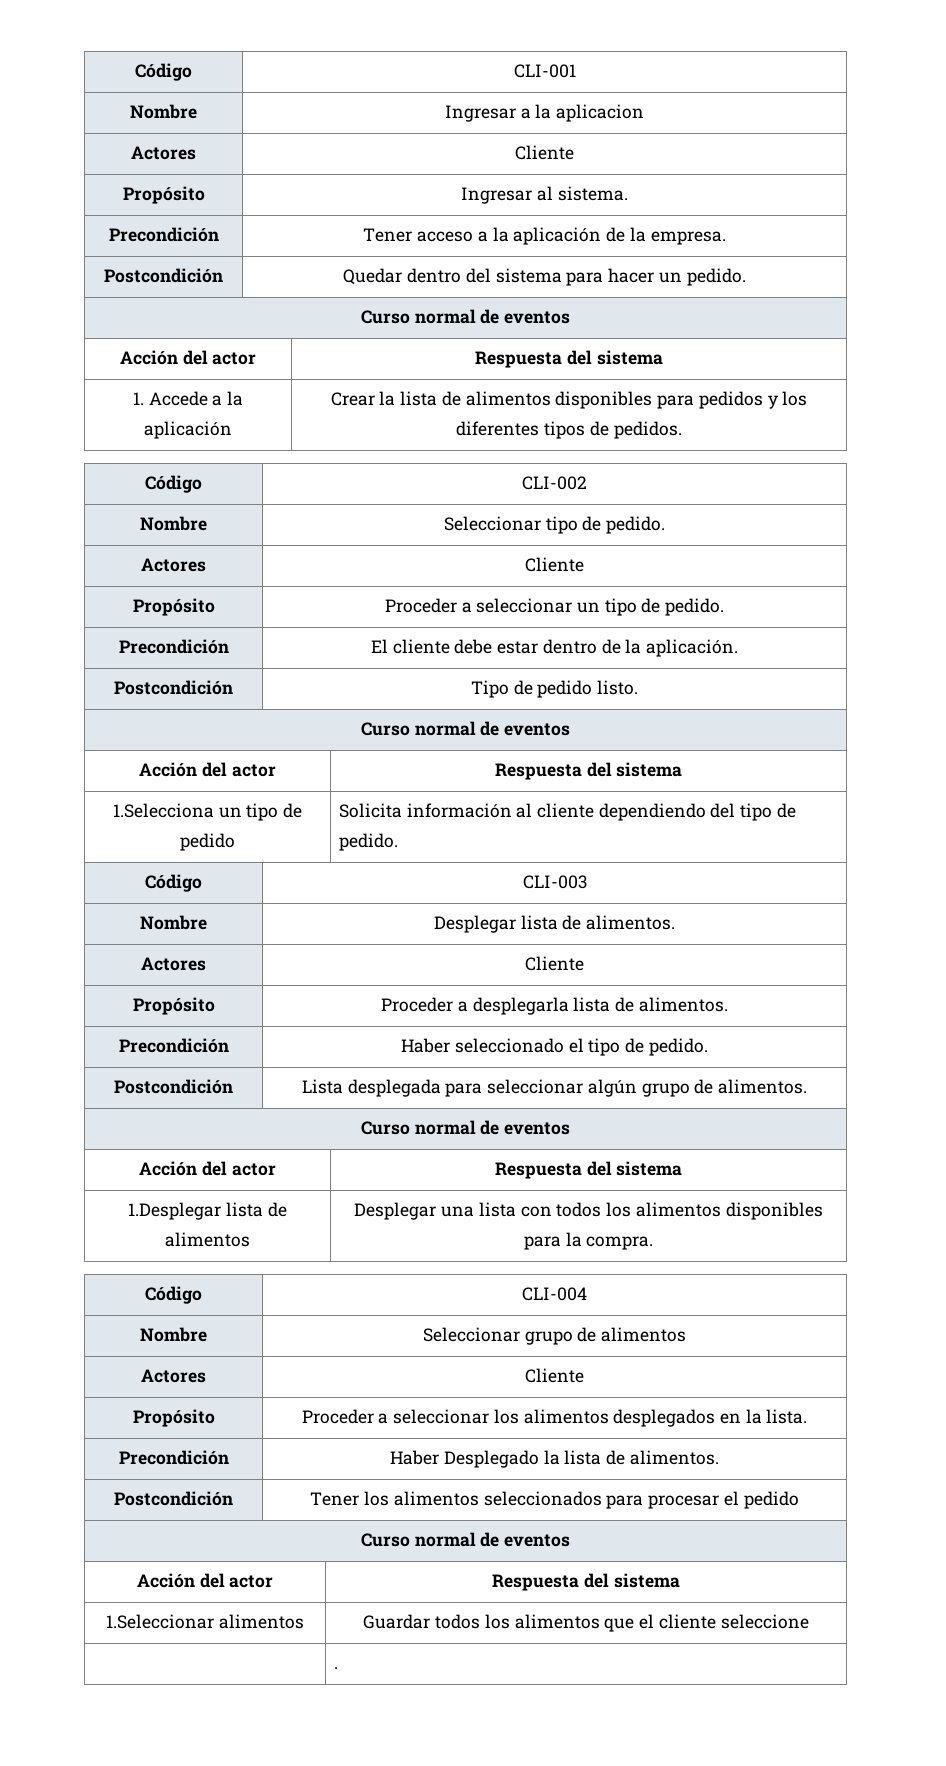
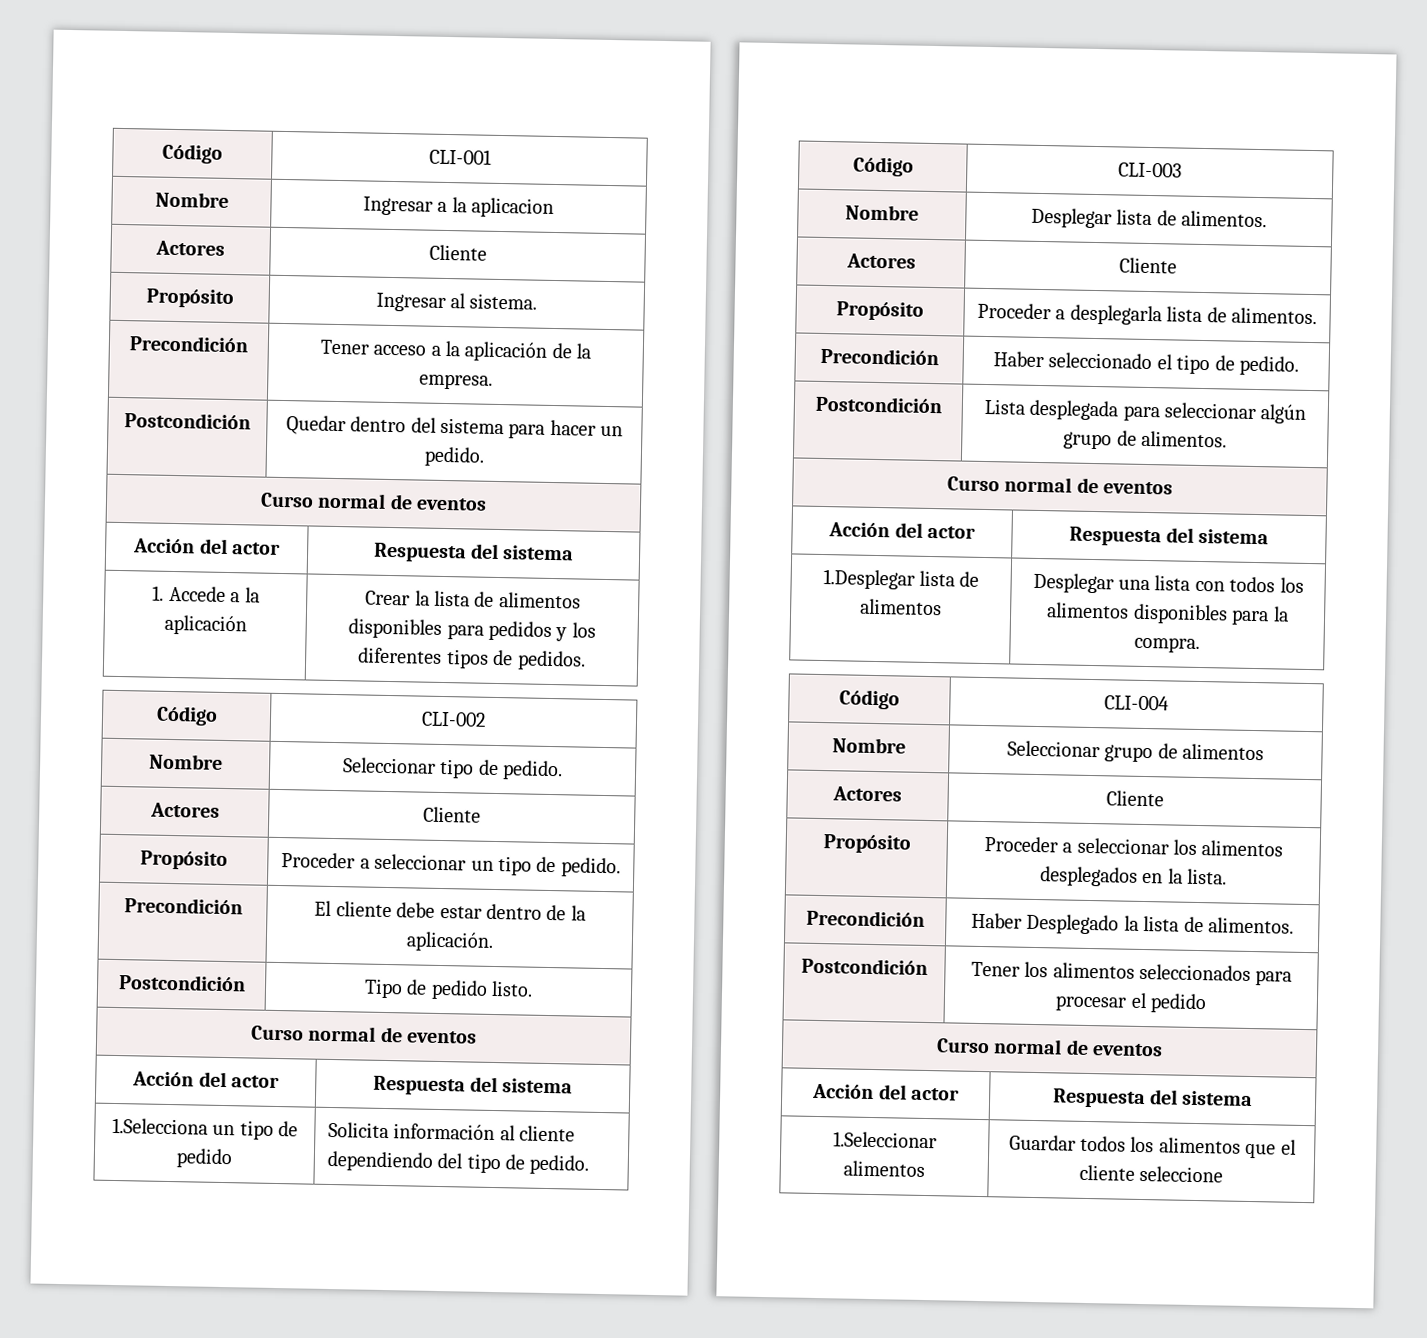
- | .

